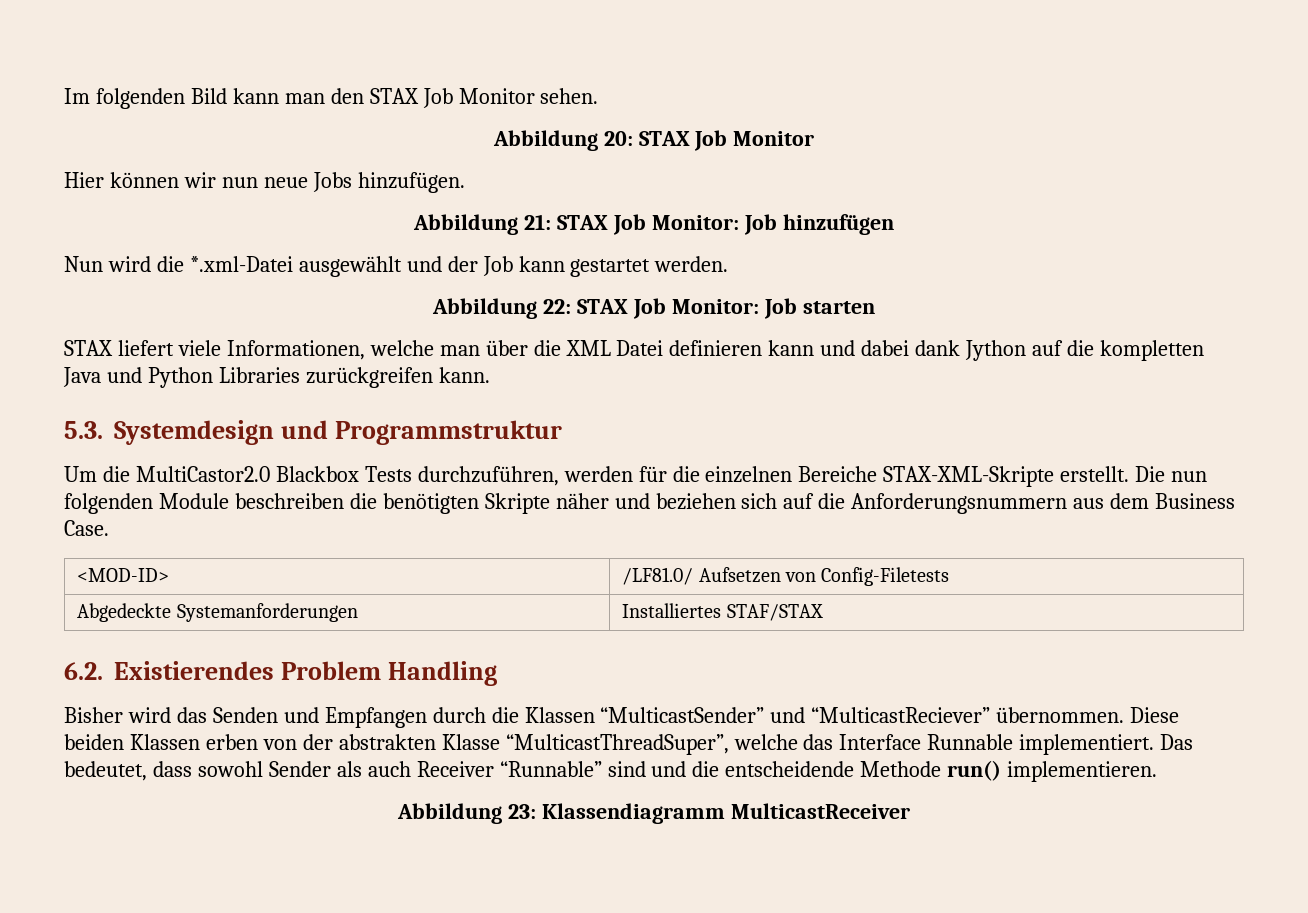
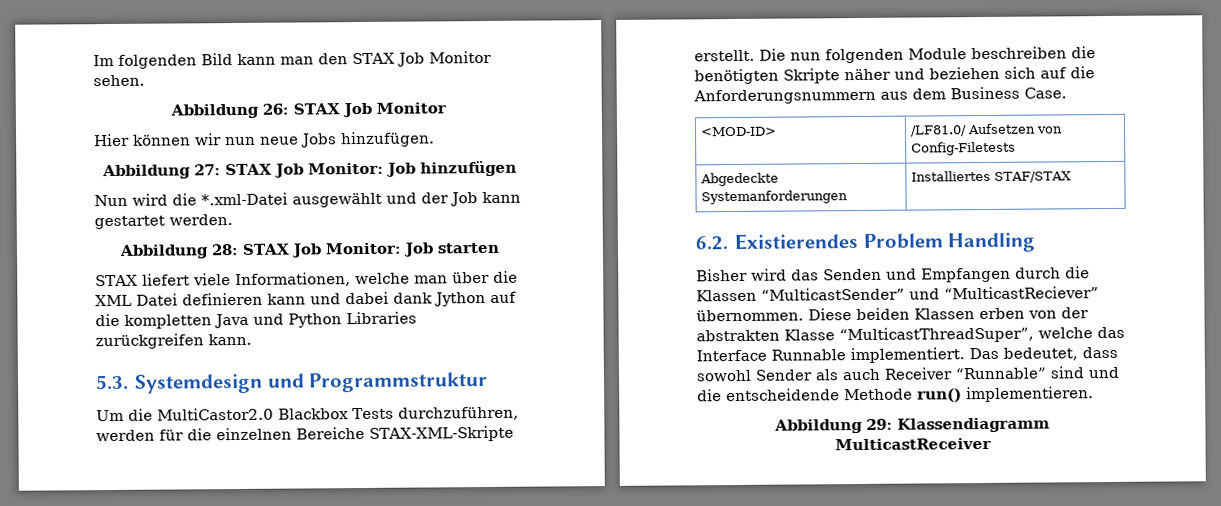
- Abbildung 20: STAX Job Monitor
+ Abbildung 26: STAX Job Monitor
- Abbildung 21: STAX Job Monitor: Job hinzufügen
+ Abbildung 27: STAX Job Monitor: Job hinzufügen
- Abbildung 22: STAX Job Monitor: Job starten
+ Abbildung 28: STAX Job Monitor: Job starten
- Abbildung 23: Klassendiagramm MulticastReceiver
+ Abbildung 29: Klassendiagramm MulticastReceiver

